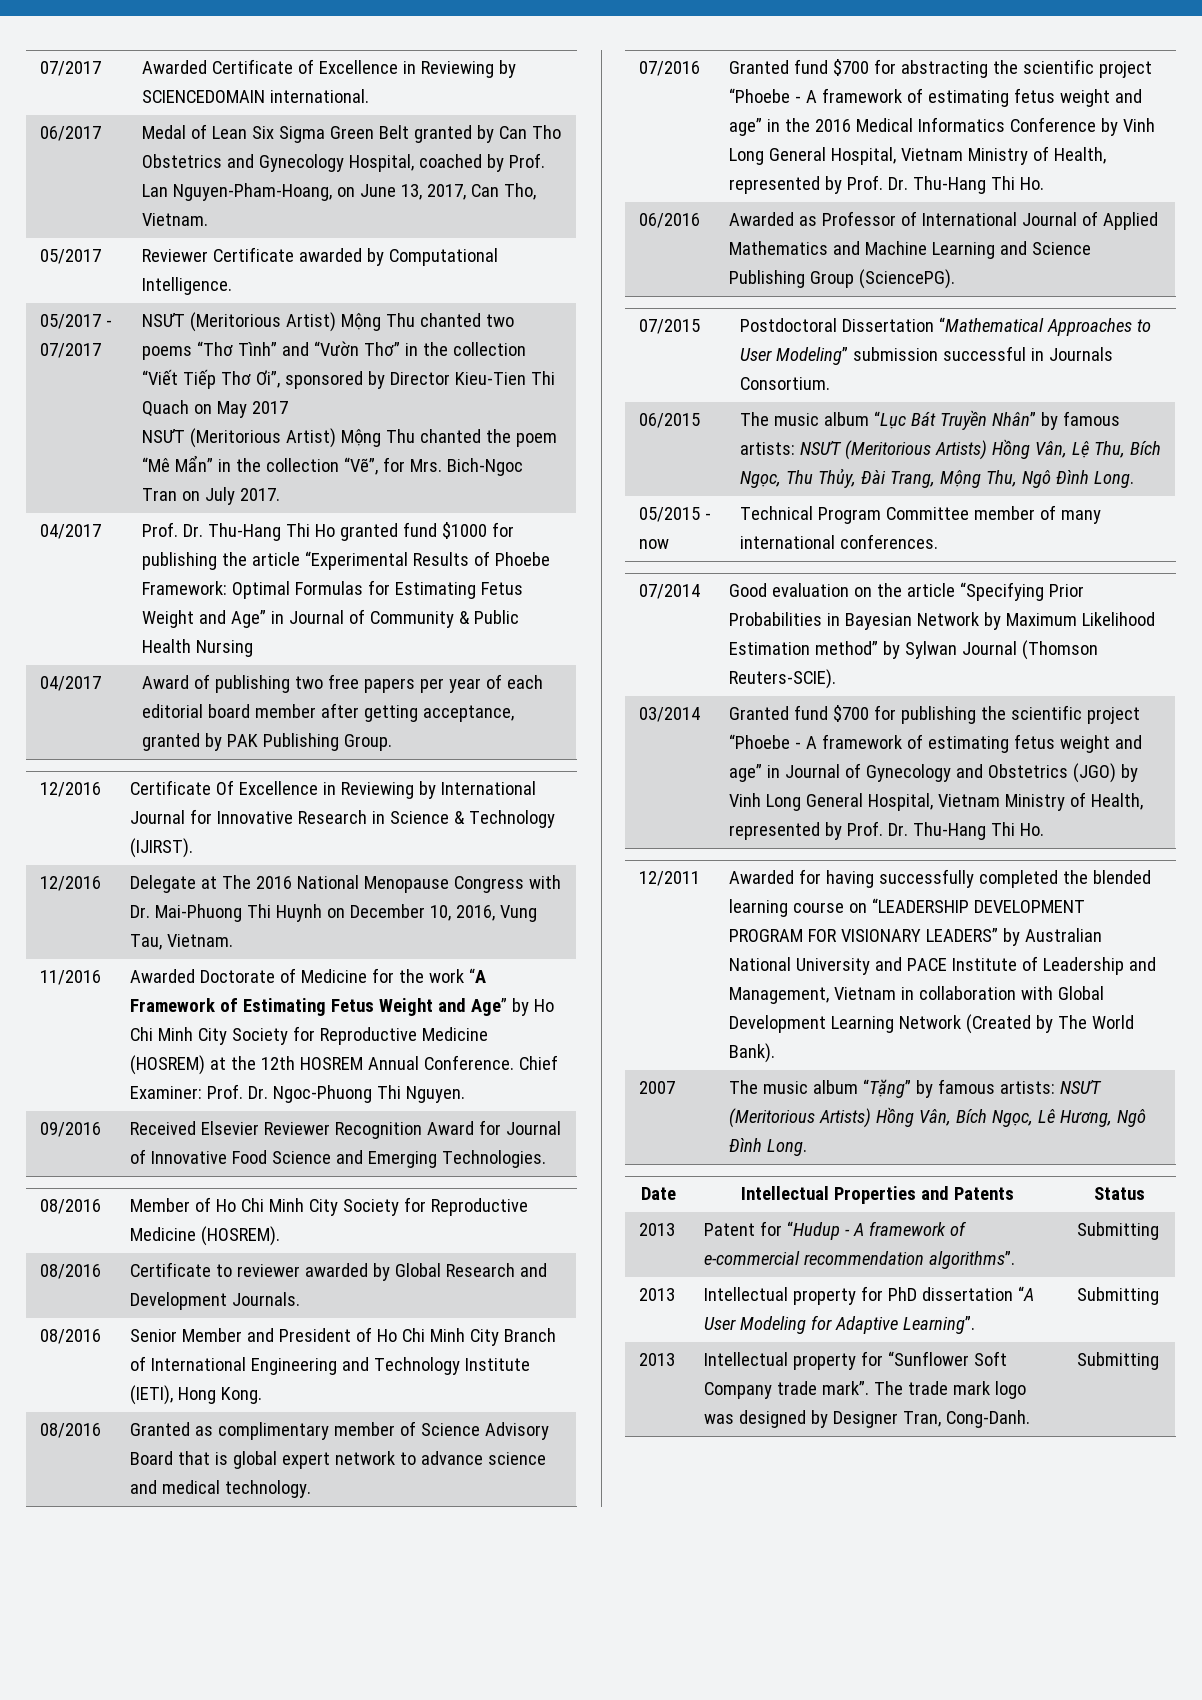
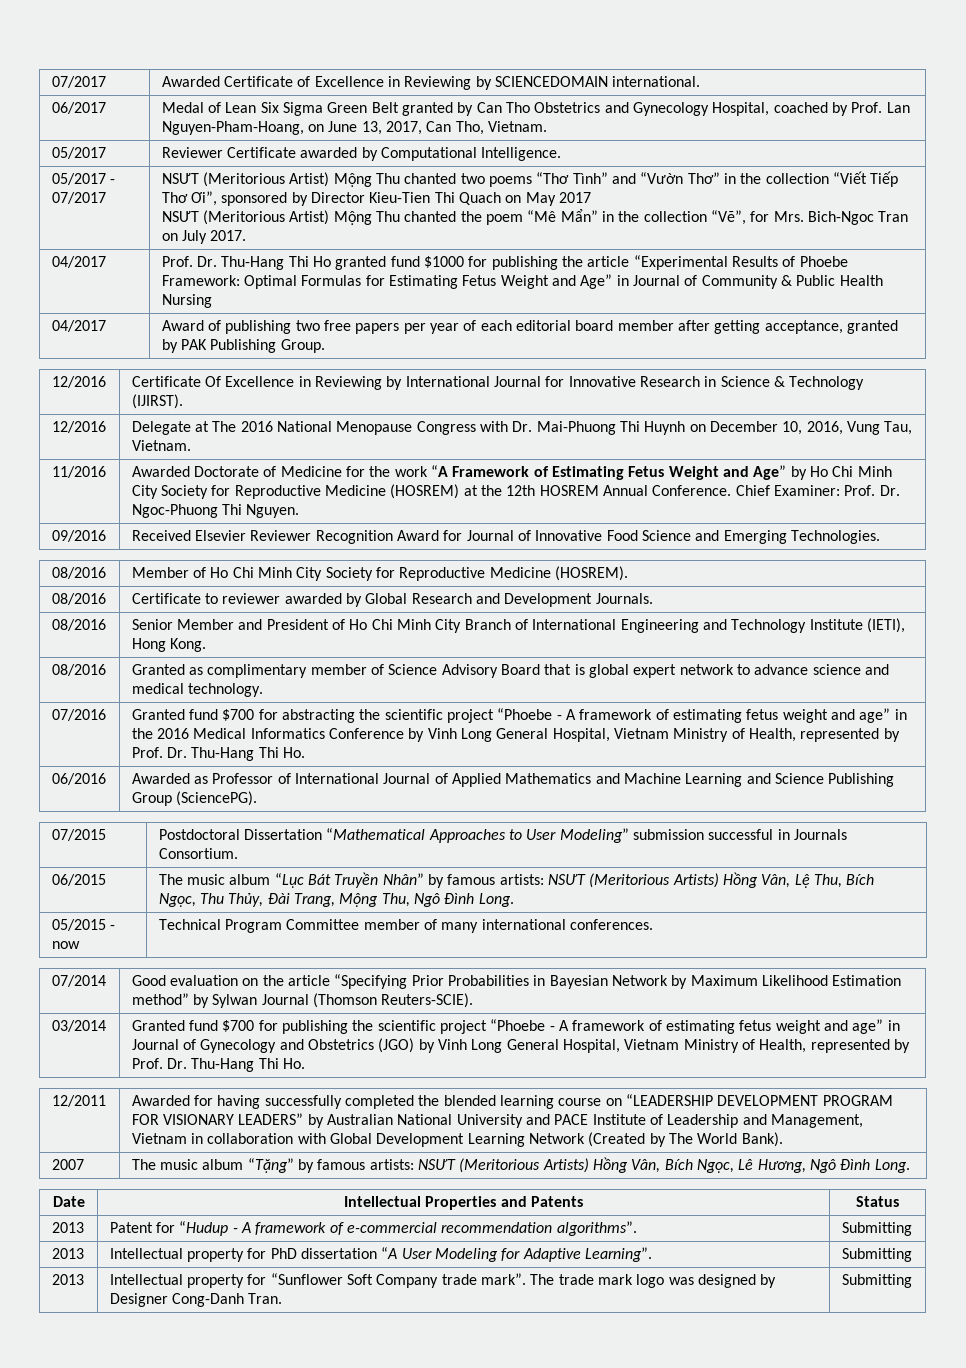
- 2013 | Intellectual property for “Sunflower Soft Company trade mark”. The trade mark logo was designed by Designer Tran, Cong-Danh. | Submitting
+ 2013 | Intellectual property for “Sunflower Soft Company trade mark”. The trade mark logo was designed by Designer Cong-Danh Tran. | Submitting

